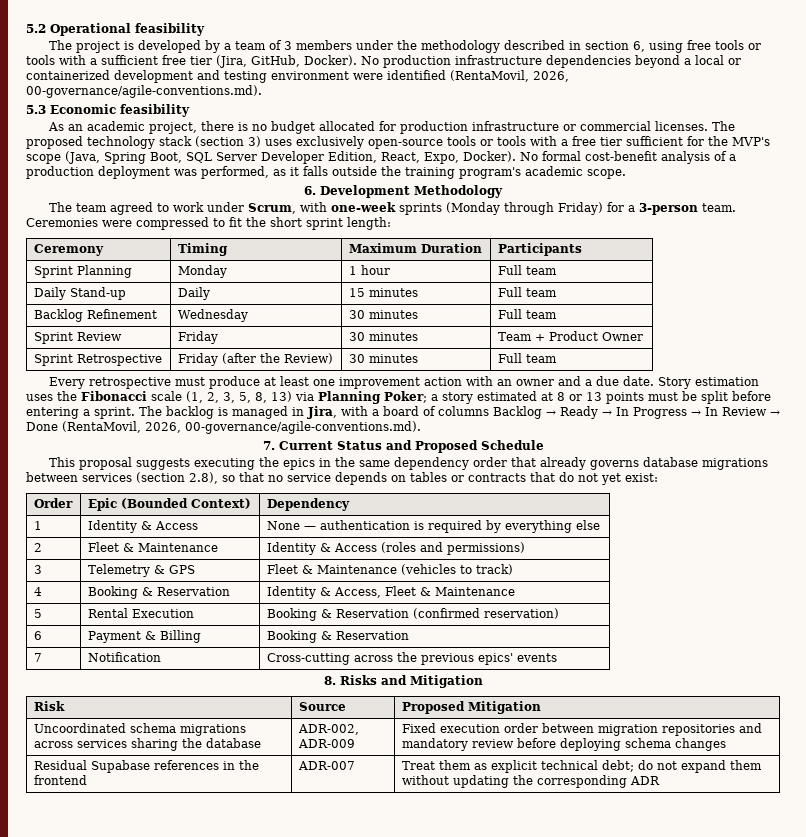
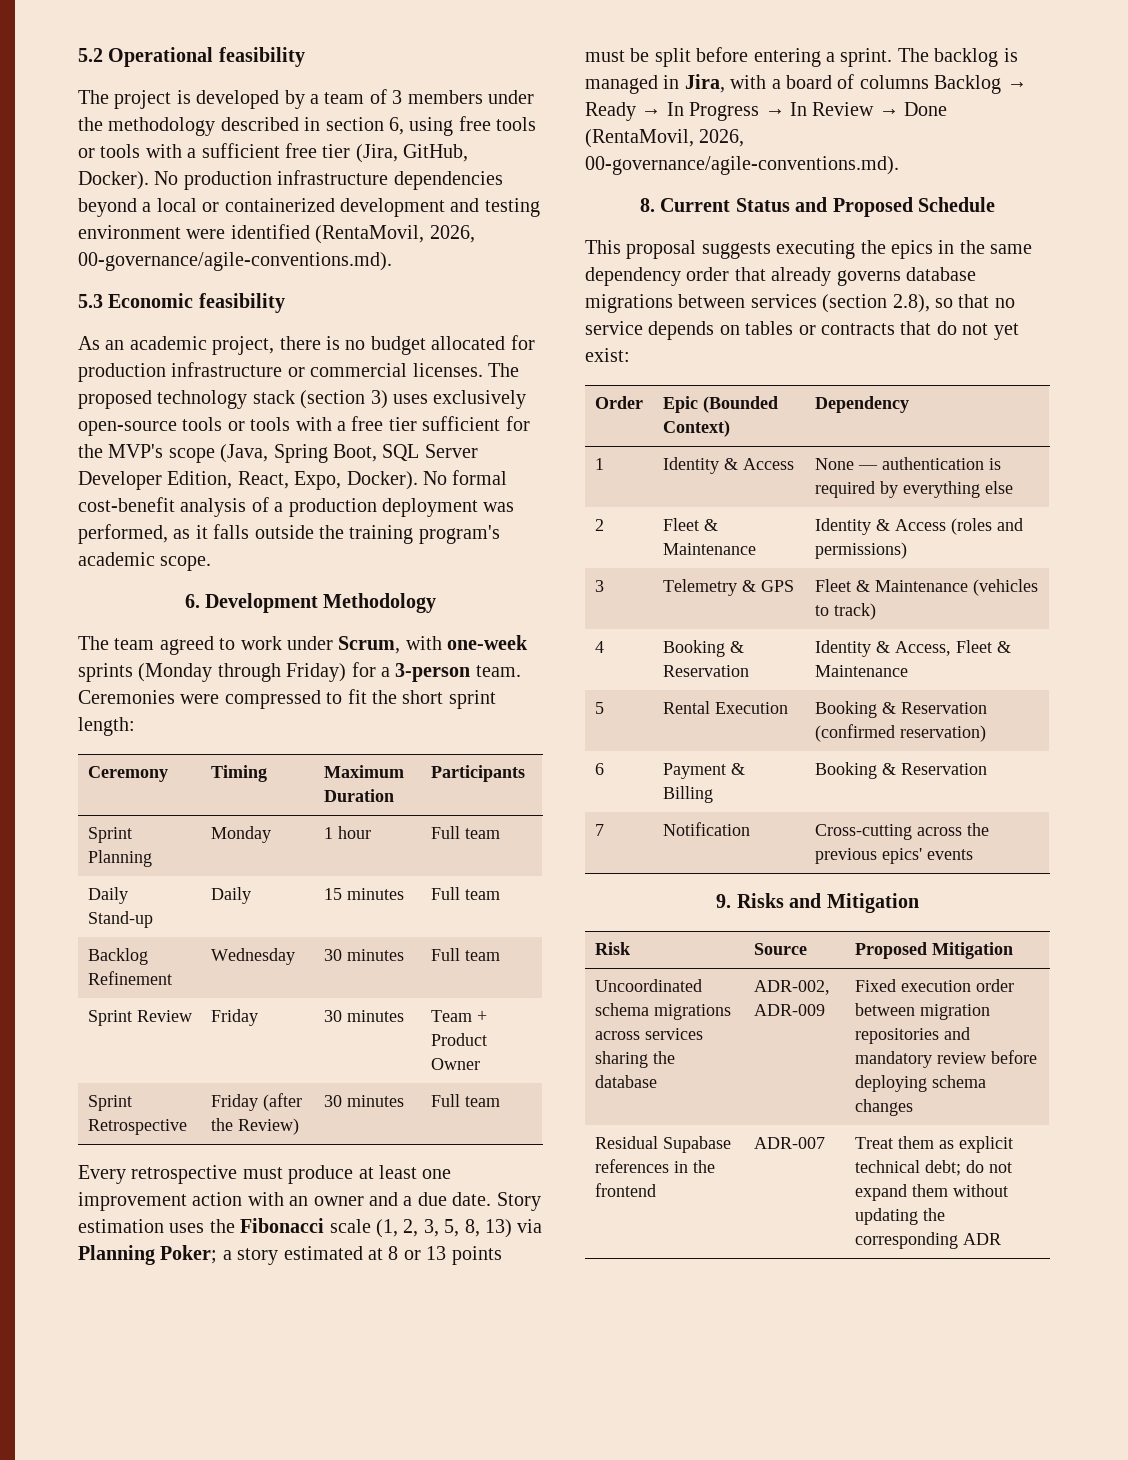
- 7. Current Status and Proposed Schedule
+ 8. Current Status and Proposed Schedule
- 8. Risks and Mitigation
+ 9. Risks and Mitigation

